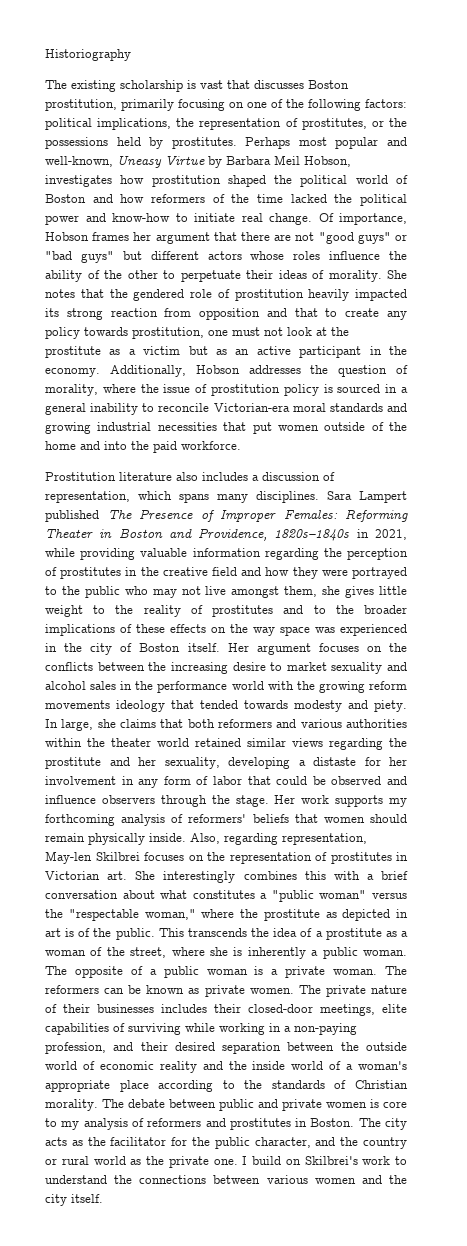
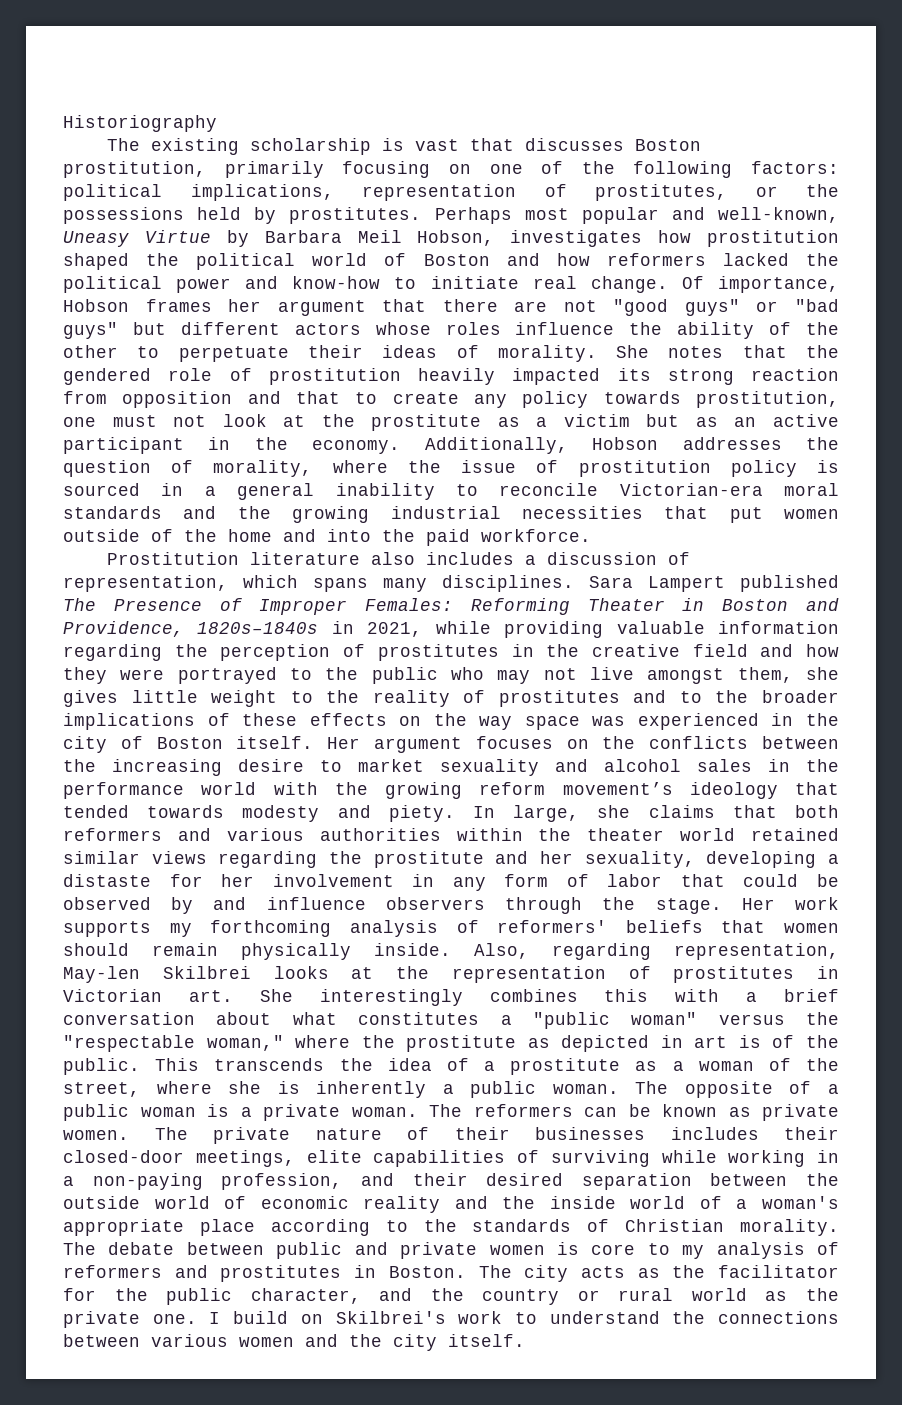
- The existing scholarship is vast that discusses Boston prostitution, primarily focusing on one of the following factors: political implications, the representation of prostitutes, or the possessions held by prostitutes.
+ The existing scholarship is vast that discusses Boston prostitution, primarily focusing on one of the following factors: political implications, representation of prostitutes, or the possessions held by prostitutes.
- Perhaps most popular and well-known, Uneasy Virtue by Barbara Meil Hobson, investigates how prostitution shaped the political world of Boston and how reformers of the time lacked the political power and know-how to initiate real change.
+ Perhaps most popular and well-known, Uneasy Virtue by Barbara Meil Hobson, investigates how prostitution shaped the political world of Boston and how reformers lacked the political power and know-how to initiate real change.
- Additionally, Hobson addresses the question of morality, where the issue of prostitution policy is sourced in a general inability to reconcile Victorian-era moral standards and growing industrial necessities that put women outside of the home and into the paid workforce.
+ Additionally, Hobson addresses the question of morality, where the issue of prostitution policy is sourced in a general inability to reconcile Victorian-era moral standards and the growing industrial necessities that put women outside of the home and into the paid workforce.
- Her argument focuses on the conflicts between the increasing desire to market sexuality and alcohol sales in the performance world with the growing reform movements ideology that tended towards modesty and piety.
+ Her argument focuses on the conflicts between the increasing desire to market sexuality and alcohol sales in the performance world with the growing reform movement’s ideology that tended towards modesty and piety.
- In large, she claims that both reformers and various authorities within the theater world retained similar views regarding the prostitute and her sexuality, developing a distaste for her involvement in any form of labor that could be observed and influence observers through the stage.
+ In large, she claims that both reformers and various authorities within the theater world retained similar views regarding the prostitute and her sexuality, developing a distaste for her involvement in any form of labor that could be observed by and influence observers through the stage.
- Also, regarding representation, May-len Skilbrei focuses on the representation of prostitutes in Victorian art. She interestingly combines this with a brief conversation about what constitutes a "public woman" versus the "respectable woman," where the prostitute as depicted in art is of the public.
+ Also, regarding representation, May-len Skilbrei looks at the representation of prostitutes in Victorian art. She interestingly combines this with a brief conversation about what constitutes a "public woman" versus the "respectable woman," where the prostitute as depicted in art is of the public.

